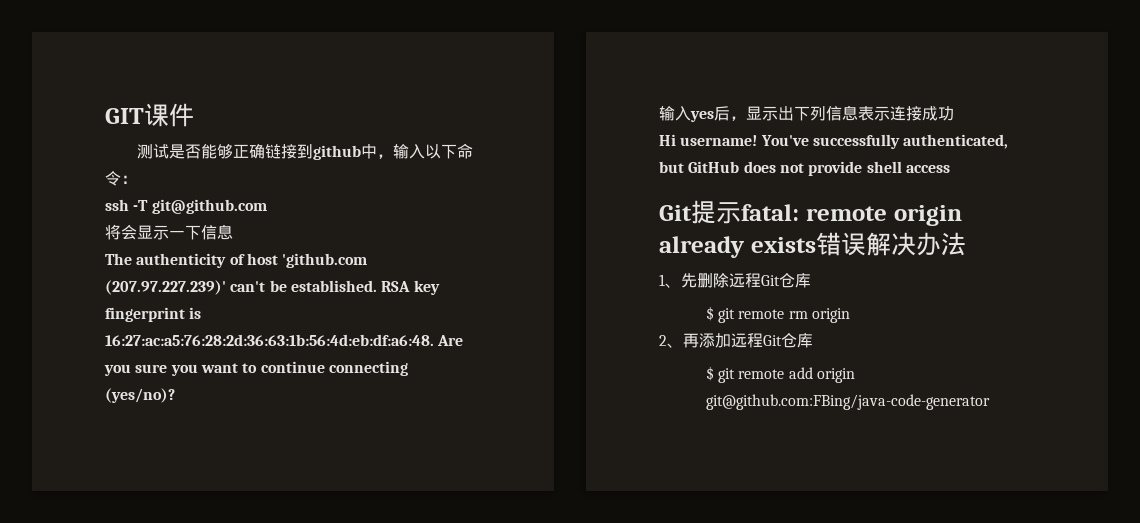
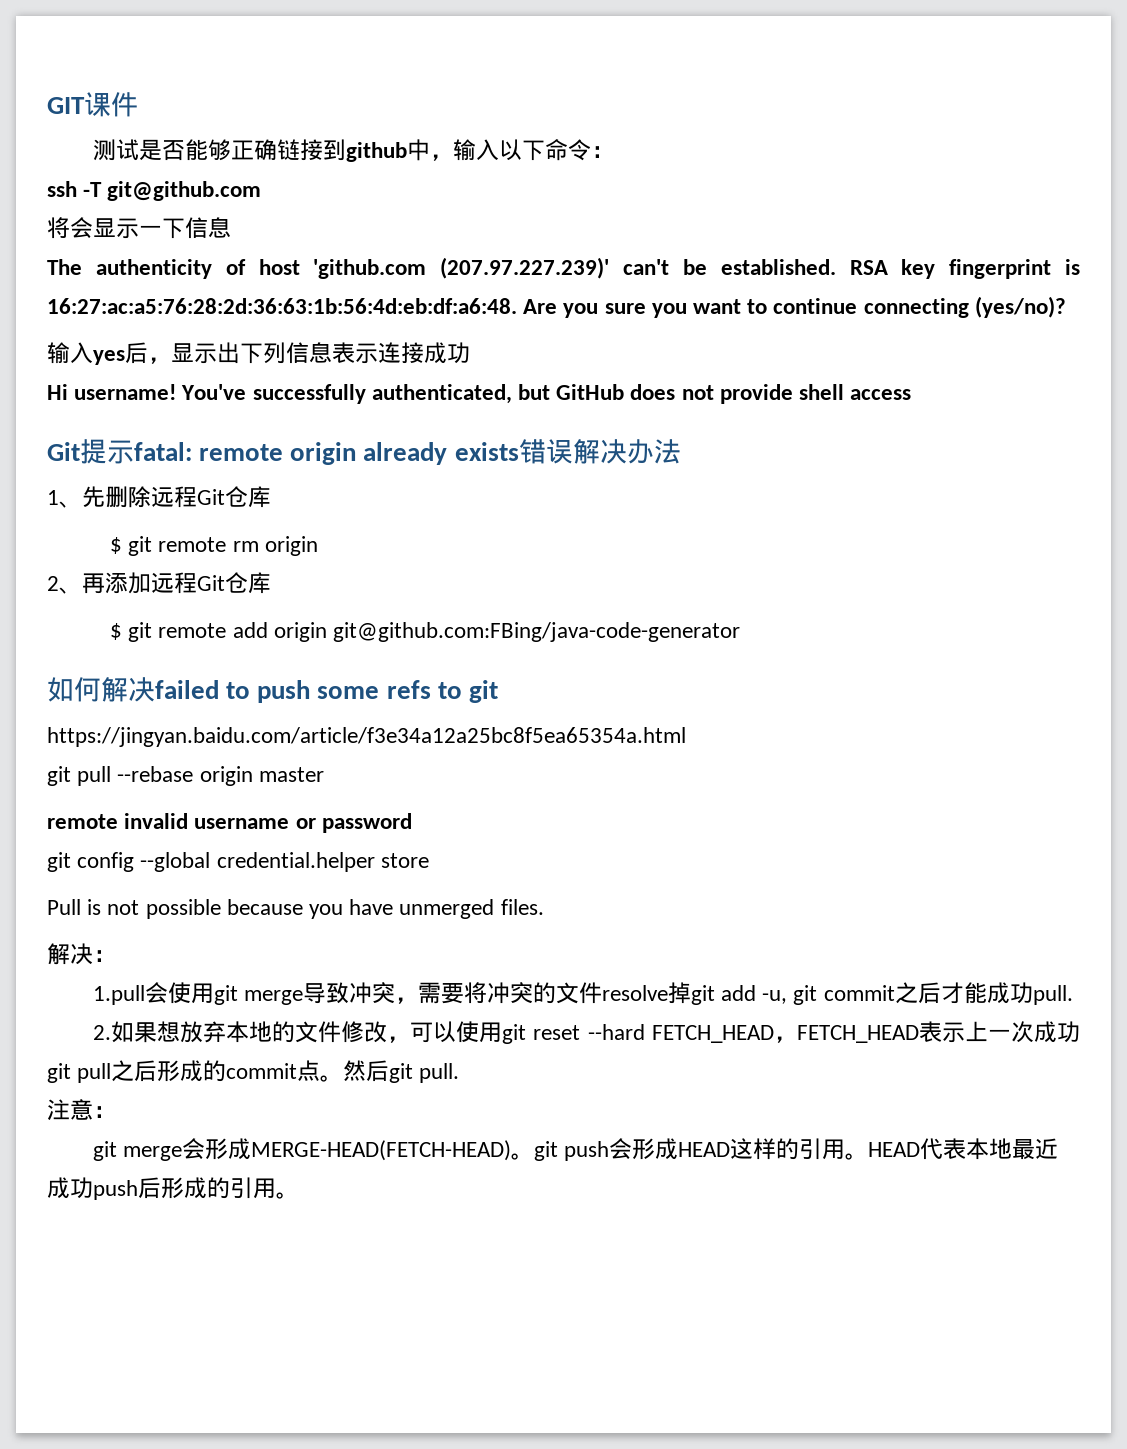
+ 如何解决failed to push some refs to git
+ https://jingyan.baidu.com/article/f3e34a12a25bc8f5ea65354a.html
+ git pull --rebase origin master
+ remote invalid username or password
+ git config --global credential.helper store
+ Pull is not possible because you have unmerged files.
+ 解决：
+ 1.pull会使用git merge导致冲突，需要将冲突的文件resolve掉git add -u, git commit之后才能成功pull.
+ 2.如果想放弃本地的文件修改，可以使用git reset --hard FETCH_HEAD，FETCH_HEAD表示上一次成功git pull之后形成的commit点。然后git pull.
+ 注意：
+ git merge会形成MERGE-HEAD(FETCH-HEAD)。git push会形成HEAD这样的引用。HEAD代表本地最近成功push后形成的引用。

